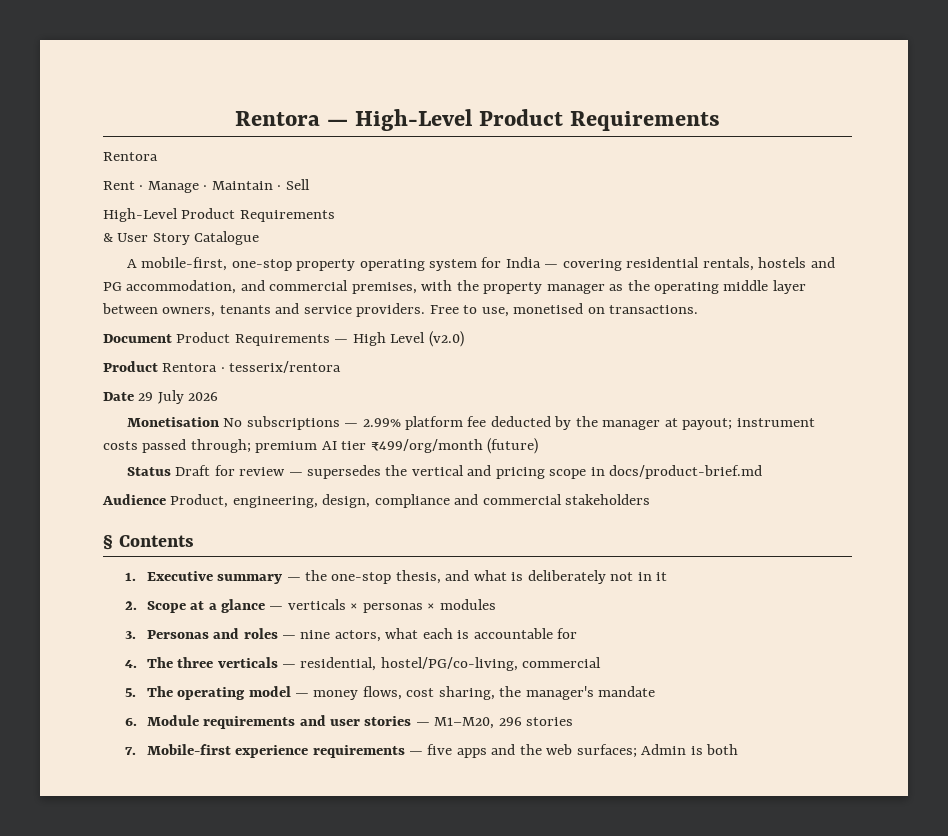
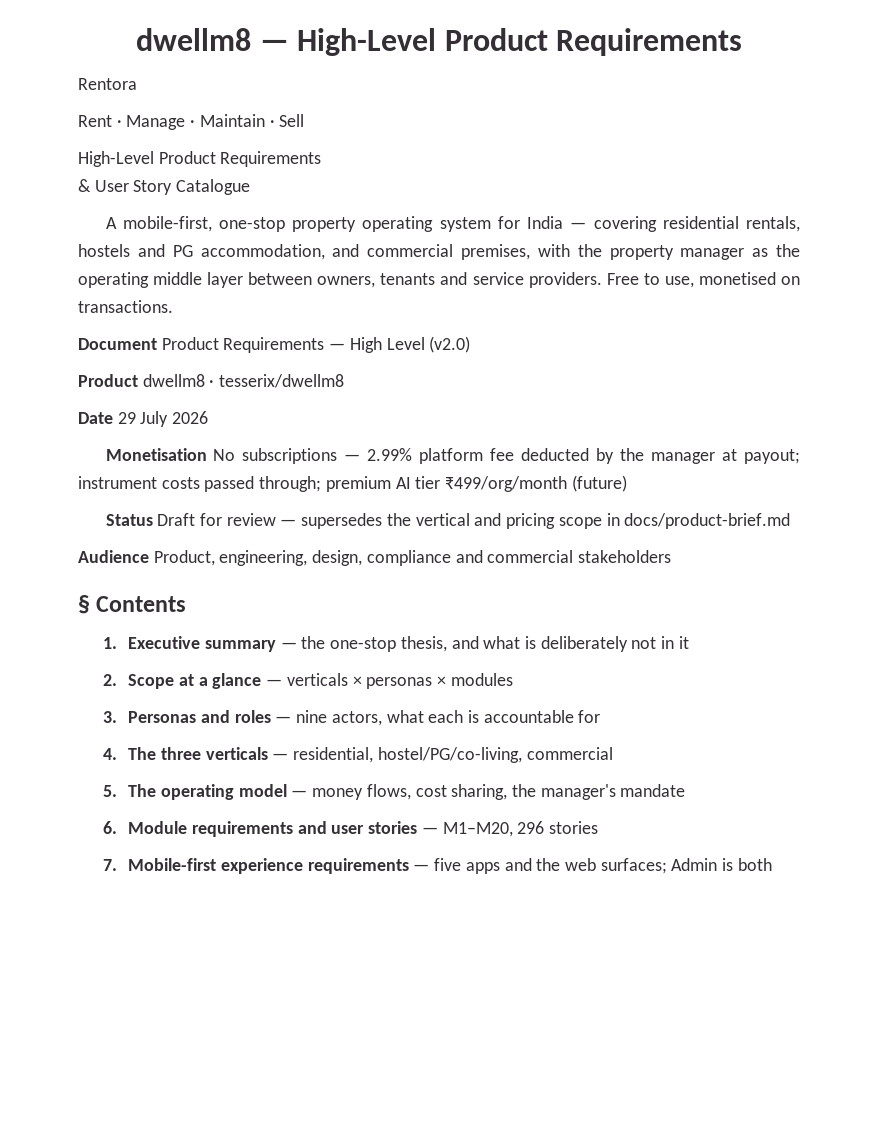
- Rentora — High-Level Product Requirements
+ dwellm8 — High-Level Product Requirements
- Product Rentora · tesserix/rentora
+ Product dwellm8 · tesserix/dwellm8

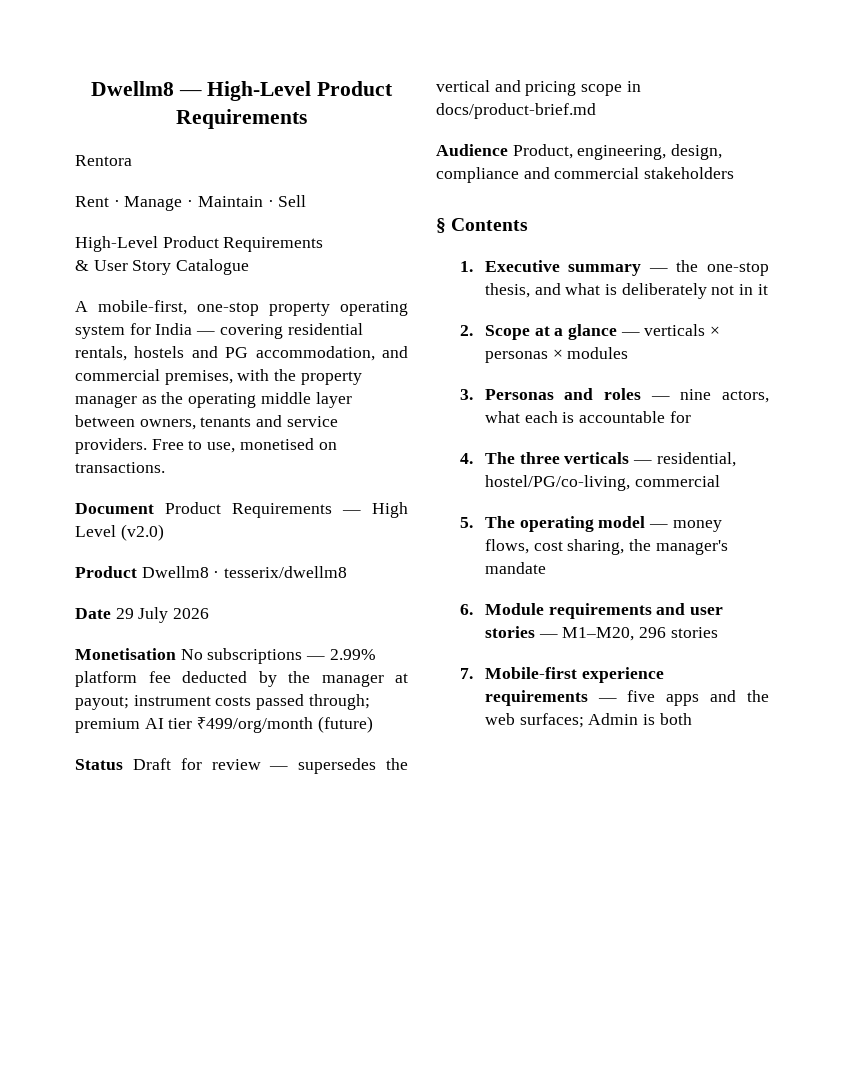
- dwellm8 — High-Level Product Requirements
+ Dwellm8 — High-Level Product Requirements
- Product dwellm8 · tesserix/dwellm8
+ Product Dwellm8 · tesserix/dwellm8

